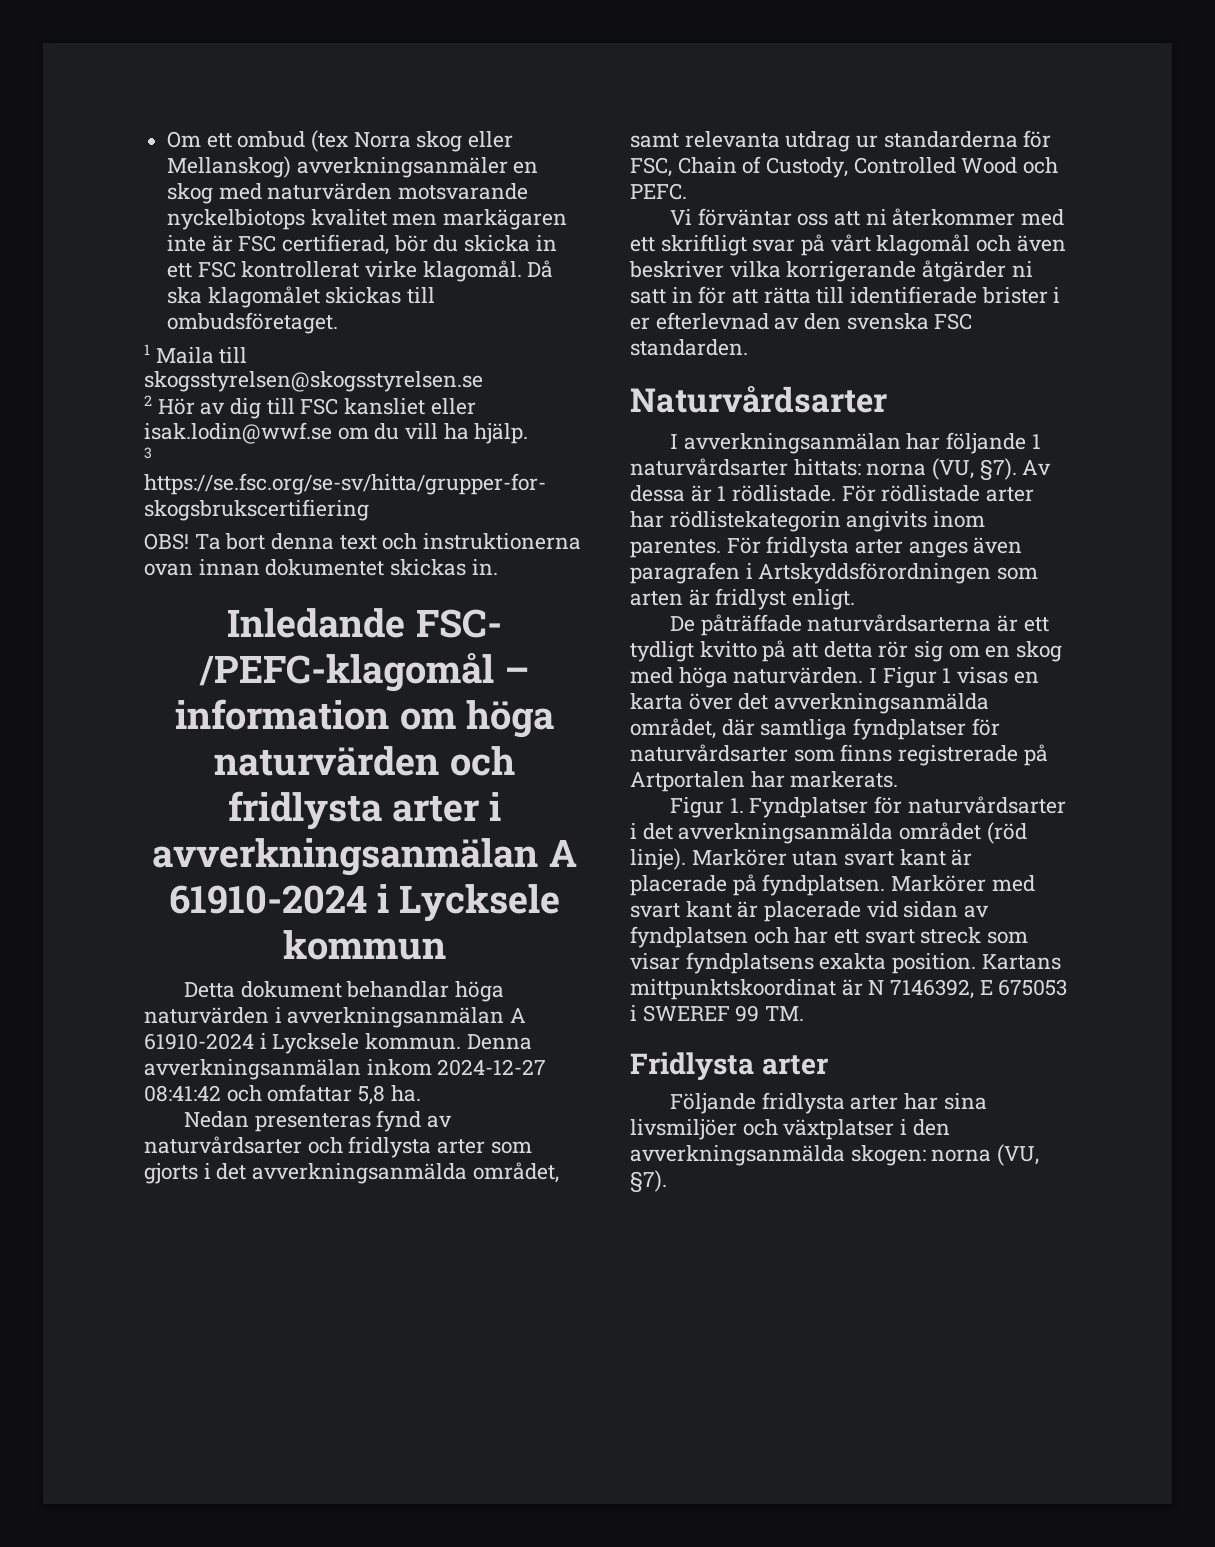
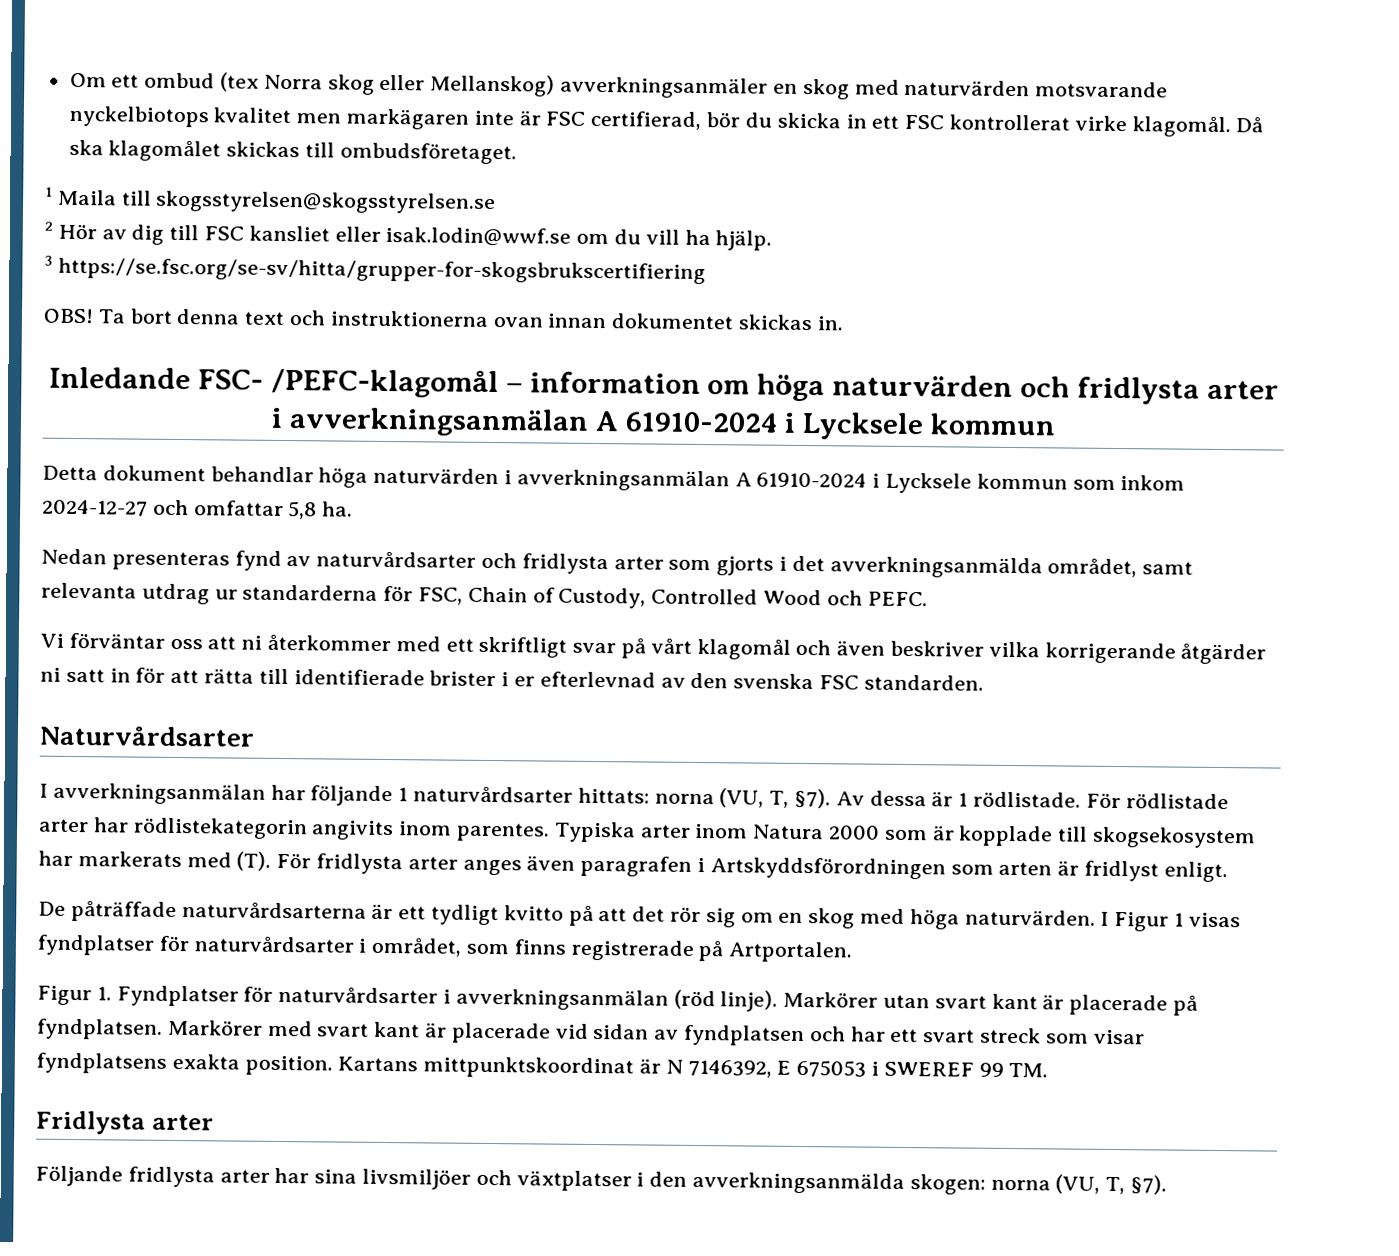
- Detta dokument behandlar höga naturvärden i avverkningsanmälan A 61910-2024 i Lycksele kommun. Denna avverkningsanmälan inkom 2024-12-27 08:41:42 och omfattar 5,8 ha.
+ Detta dokument behandlar höga naturvärden i avverkningsanmälan A 61910-2024 i Lycksele kommun som inkom 2024-12-27 och omfattar 5,8 ha.
- I avverkningsanmälan har följande 1 naturvårdsarter hittats: norna (VU, §7).
+ I avverkningsanmälan har följande 1 naturvårdsarter hittats: norna (VU, T, §7).
- För fridlysta arter anges även paragrafen i Artskyddsförordningen som arten är fridlyst enligt.
+ Typiska arter inom Natura 2000 som är kopplade till skogsekosystem har markerats med (T). För fridlysta arter anges även paragrafen i Artskyddsförordningen som arten är fridlyst enligt.
- De påträffade naturvårdsarterna är ett tydligt kvitto på att detta rör sig om en skog med höga naturvärden.
+ De påträffade naturvårdsarterna är ett tydligt kvitto på att det rör sig om en skog med höga naturvärden.
- I Figur 1 visas en karta över det avverkningsanmälda området, där samtliga fyndplatser för naturvårdsarter som finns registrerade på Artportalen har markerats.
+ I Figur 1 visas fyndplatser för naturvårdsarter i området, som finns registrerade på Artportalen.
- Figur 1. Fyndplatser för naturvårdsarter i det avverkningsanmälda området (röd linje).
+ Figur 1. Fyndplatser för naturvårdsarter i avverkningsanmälan (röd linje).
- Följande fridlysta arter har sina livsmiljöer och växtplatser i den avverkningsanmälda skogen: norna (VU, §7).
+ Följande fridlysta arter har sina livsmiljöer och växtplatser i den avverkningsanmälda skogen: norna (VU, T, §7).

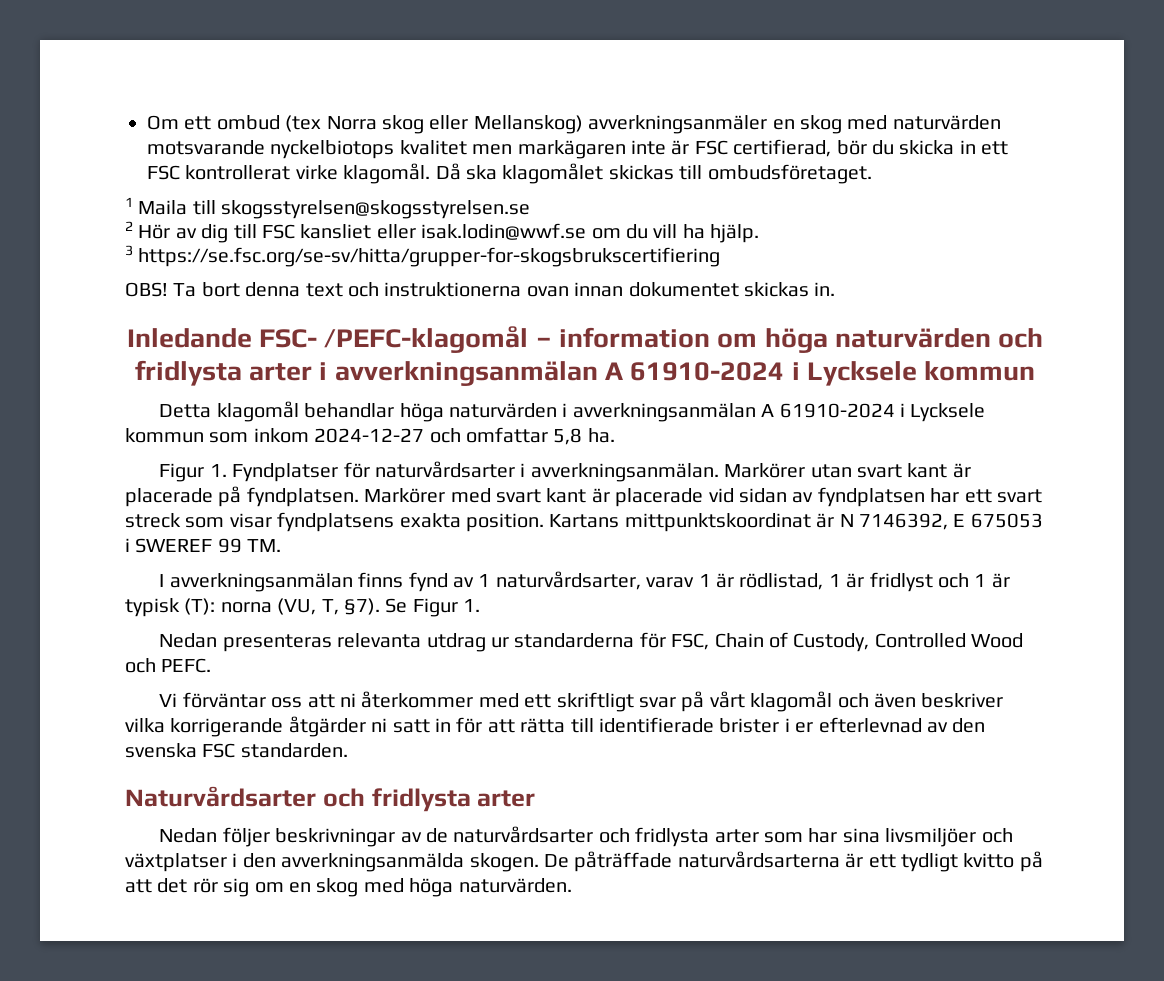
- Detta dokument behandlar höga naturvärden i avverkningsanmälan A 61910-2024 i Lycksele kommun som inkom 2024-12-27 och omfattar 5,8 ha.
+ Detta klagomål behandlar höga naturvärden i avverkningsanmälan A 61910-2024 i Lycksele kommun som inkom 2024-12-27 och omfattar 5,8 ha.
- Nedan presenteras fynd av naturvårdsarter och fridlysta arter som gjorts i det avverkningsanmälda området, samt relevanta utdrag ur standarderna för FSC, Chain of Custody, Controlled Wood och PEFC.
+ Figur 1. Fyndplatser för naturvårdsarter i avverkningsanmälan. Markörer utan svart kant är placerade på fyndplatsen. Markörer med svart kant är placerade vid sidan av fyndplatsen har ett svart streck som visar fyndplatsens exakta position. Kartans mittpunktskoordinat är N 7146392, E 675053 i SWEREF 99 TM.
+ I avverkningsanmälan finns fynd av 1 naturvårdsarter, varav 1 är rödlistad, 1 är fridlyst och 1 är typisk (T): norna (VU, T, §7). Se Figur 1.
+ Nedan presenteras relevanta utdrag ur standarderna för FSC, Chain of Custody, Controlled Wood och PEFC.
- Naturvårdsarter
- I avverkningsanmälan har följande 1 naturvårdsarter hittats: norna (VU, T, §7). Av dessa är 1 rödlistade. För rödlistade arter har rödlistekategorin angivits inom parentes. Typiska arter inom Natura 2000 som är kopplade till skogsekosystem har markerats med (T). För fridlysta arter anges även paragrafen i Artskyddsförordningen som arten är fridlyst enligt.
- De påträffade naturvårdsarterna är ett tydligt kvitto på att det rör sig om en skog med höga naturvärden. I Figur 1 visas fyndplatser för naturvårdsarter i området, som finns registrerade på Artportalen.
- Figur 1. Fyndplatser för naturvårdsarter i avverkningsanmälan (röd linje). Markörer utan svart kant är placerade på fyndplatsen. Markörer med svart kant är placerade vid sidan av fyndplatsen och har ett svart streck som visar fyndplatsens exakta position. Kartans mittpunktskoordinat är N 7146392, E 675053 i SWEREF 99 TM.
- Fridlysta arter
- Följande fridlysta arter har sina livsmiljöer och växtplatser i den avverkningsanmälda skogen: norna (VU, T, §7).
+ Naturvårdsarter och fridlysta arter
+ Nedan följer beskrivningar av de naturvårdsarter och fridlysta arter som har sina livsmiljöer och växtplatser i den avverkningsanmälda skogen. De påträffade naturvårdsarterna är ett tydligt kvitto på att det rör sig om en skog med höga naturvärden.

